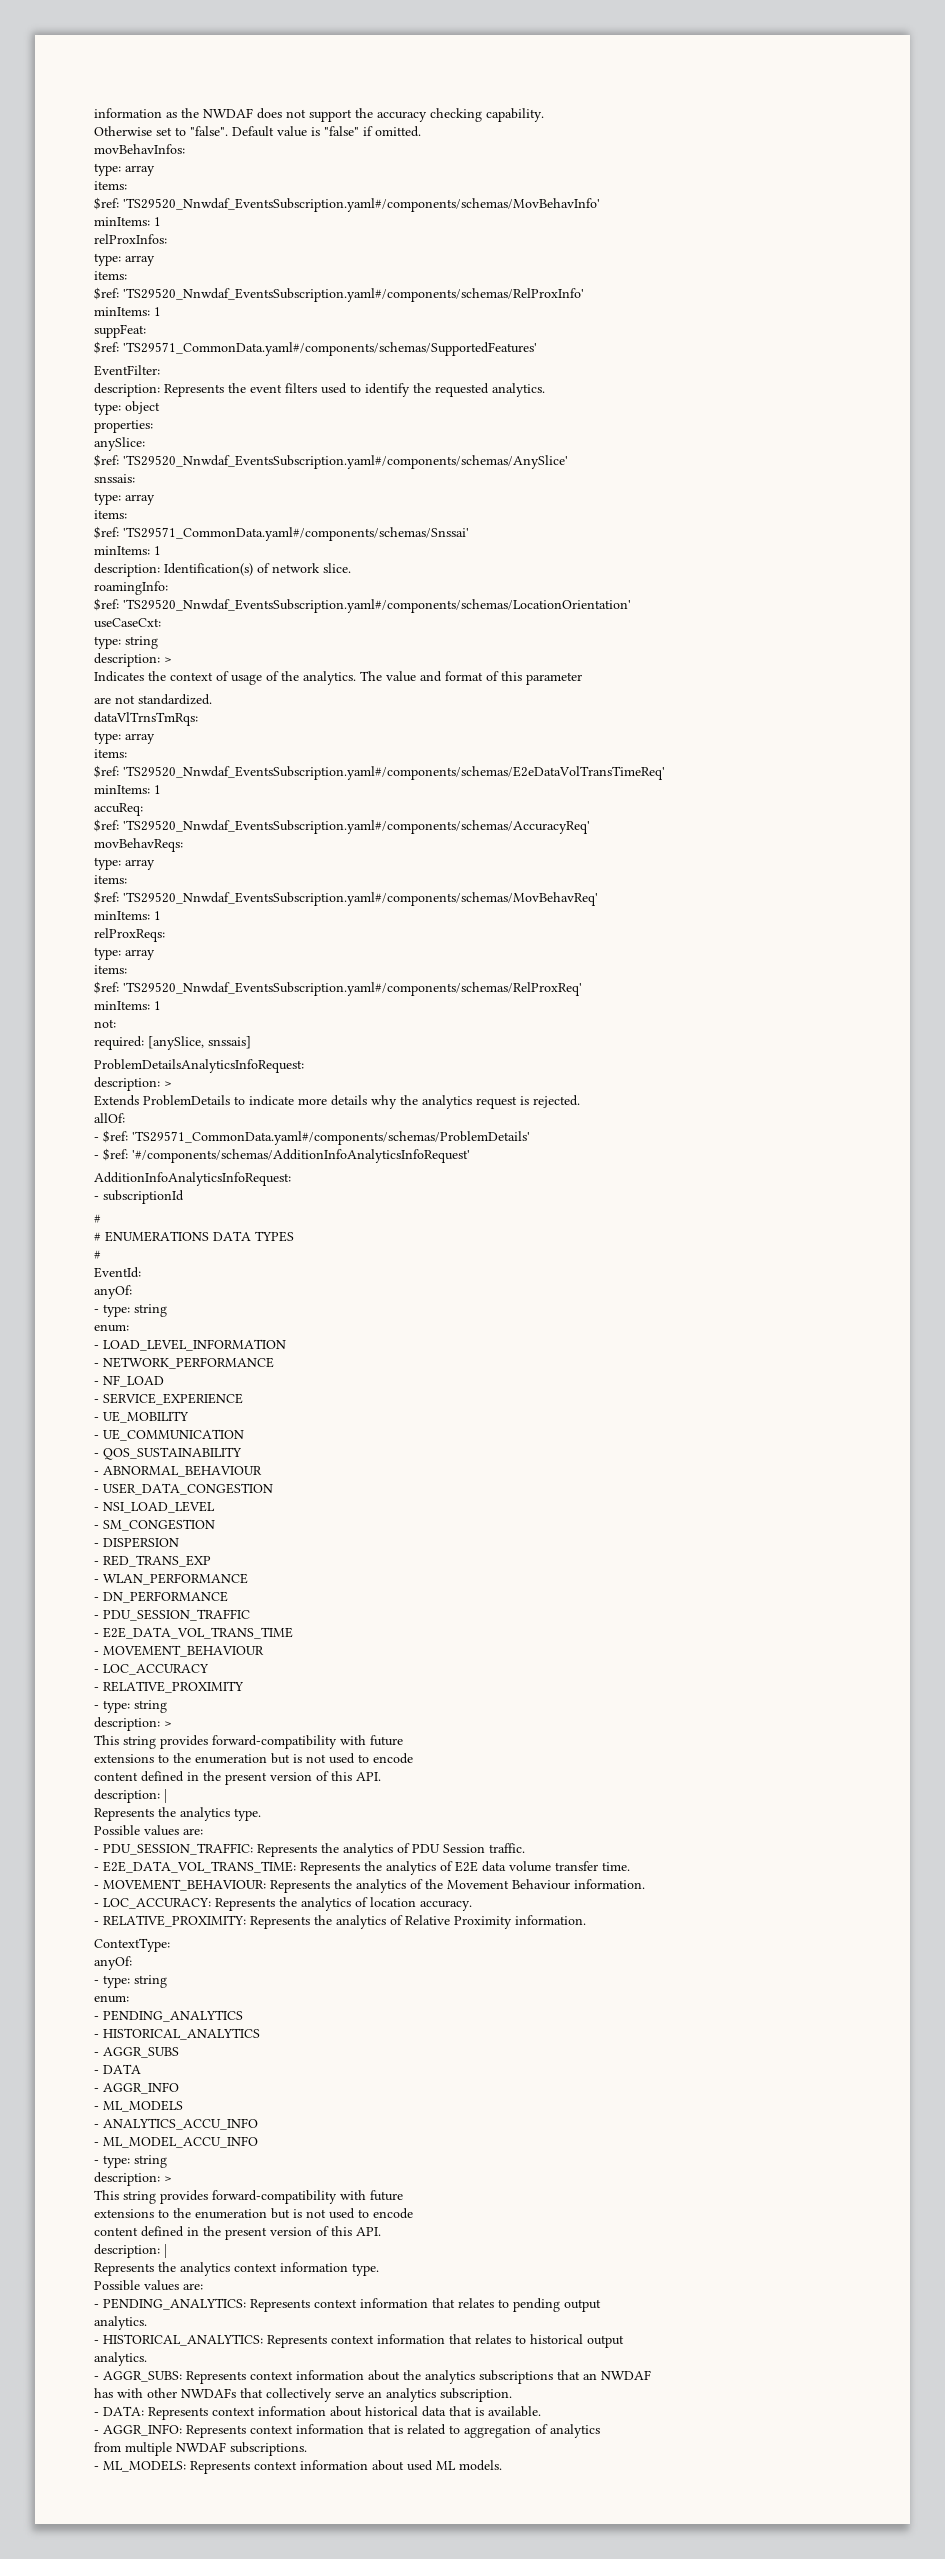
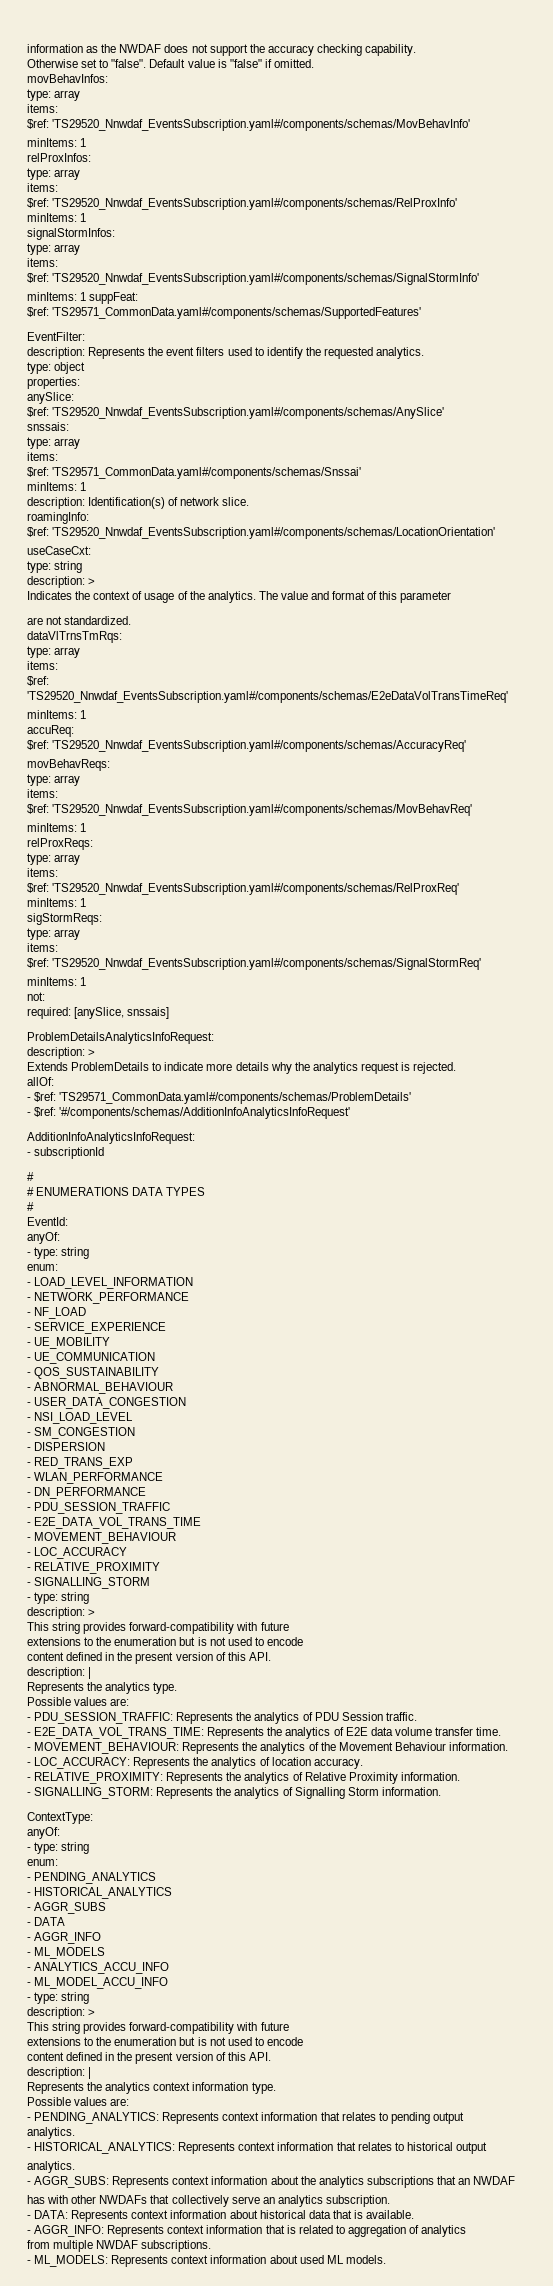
- suppFeat:
+ signalStormInfos:
+ type: array
+ items:
+ $ref: 'TS29520_Nnwdaf_EventsSubscription.yaml#/components/schemas/SignalStormInfo'
+ minItems: 1 suppFeat:
+ sigStormReqs:
+ type: array
+ items:
+ $ref: 'TS29520_Nnwdaf_EventsSubscription.yaml#/components/schemas/SignalStormReq'
+ minItems: 1
+ - SIGNALLING_STORM
+ - SIGNALLING_STORM: Represents the analytics of Signalling Storm information.

